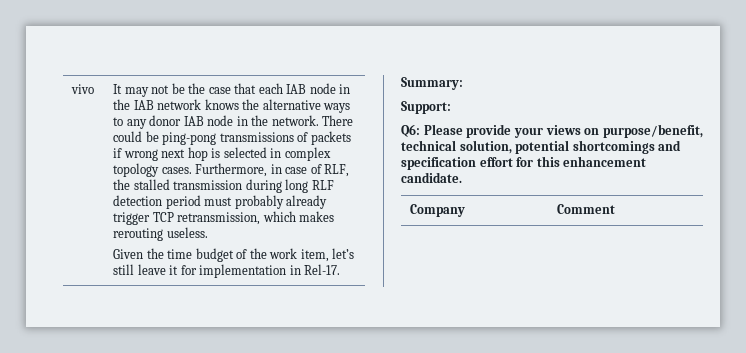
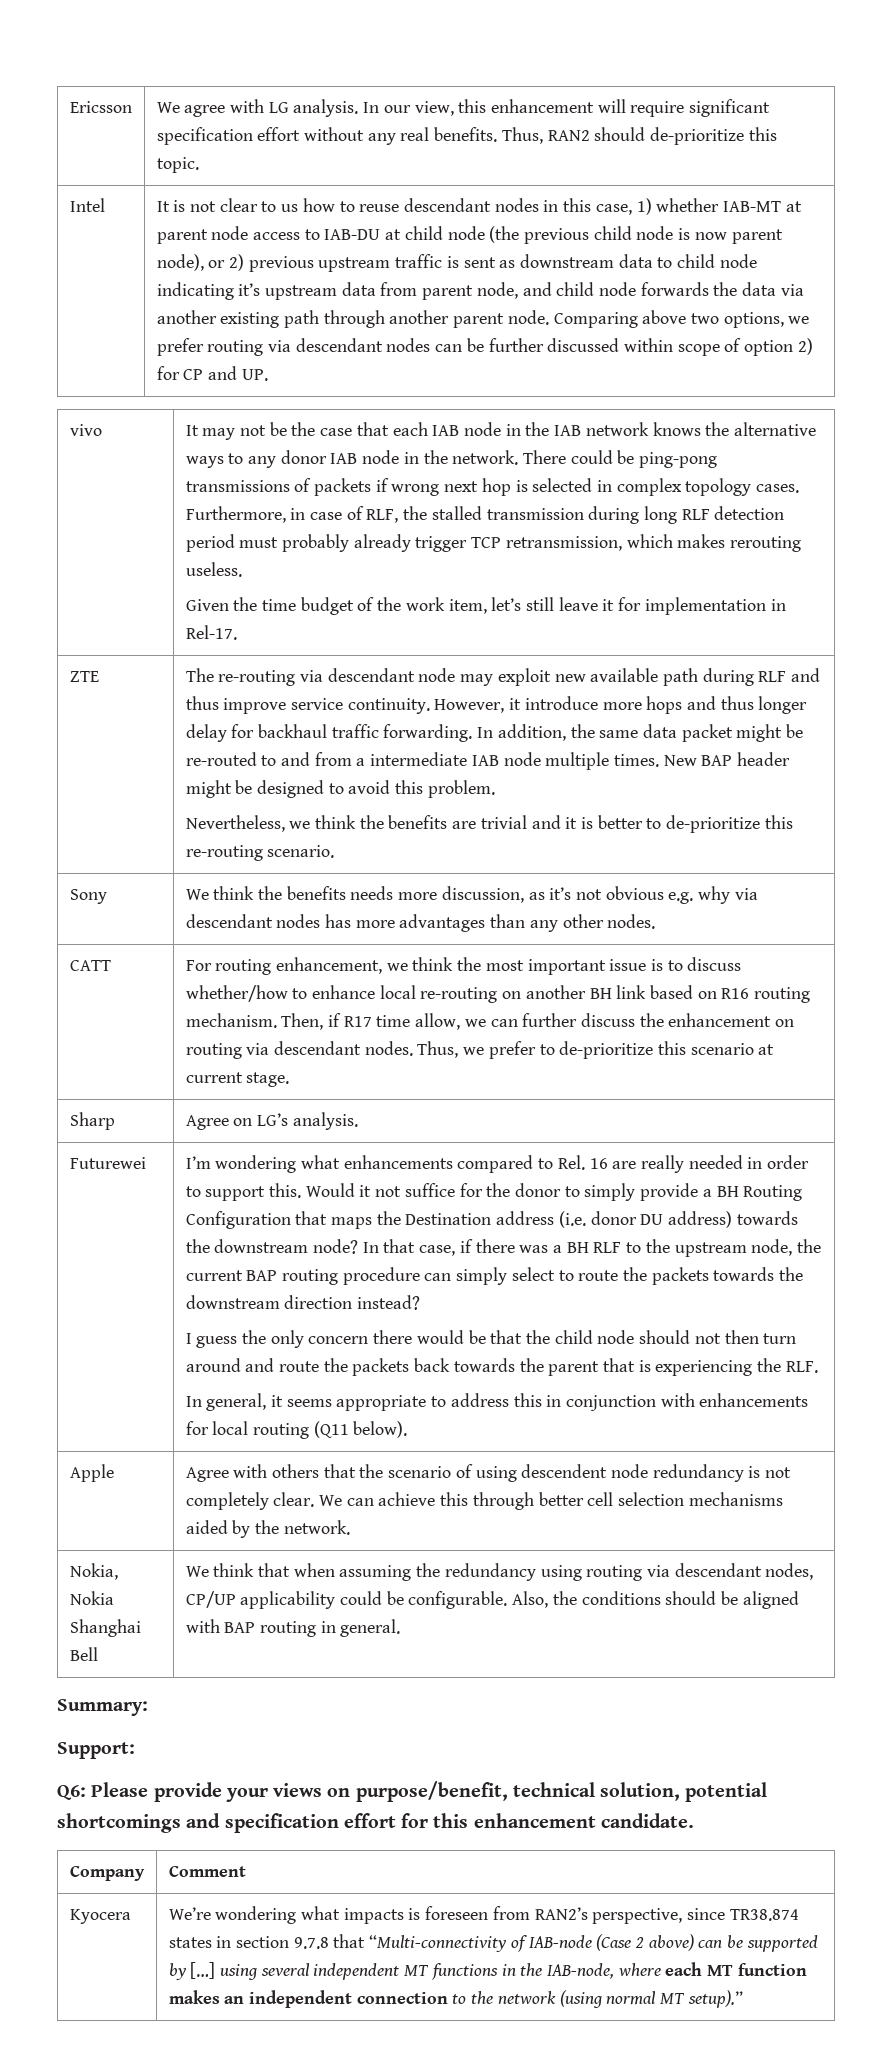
+ Ericsson | We agree with LG analysis. In our view, this enhancement will require significant specification effort without any real benefits. Thus, RAN2 should de-prioritize this topic.
+ Intel | It is not clear to us how to reuse descendant nodes in this case, 1) whether IAB-MT at parent node access to IAB-DU at child node (the previous child node is now parent node), or 2) previous upstream traffic is sent as downstream data to child node indicating it’s upstream data from parent node, and child node forwards the data via another existing path through another parent node. Comparing above two options, we prefer routing via descendant nodes can be further discussed within scope of option 2) for CP and UP.
+ ZTE | The re-routing via descendant node may exploit new available path during RLF and thus improve service continuity. However, it introduce more hops and thus longer delay for backhaul traffic forwarding. In addition, the same data packet might be re-routed to and from a intermediate IAB node multiple times. New BAP header might be designed to avoid this problem.
+ Nevertheless, we think the benefits are trivial and it is better to de-prioritize this re-routing scenario.
+ Sony | We think the benefits needs more discussion, as it’s not obvious e.g. why via descendant nodes has more advantages than any other nodes.
+ CATT | For routing enhancement, we think the most important issue is to discuss whether/how to enhance local re-routing on another BH link based on R16 routing mechanism. Then, if R17 time allow, we can further discuss the enhancement on routing via descendant nodes. Thus, we prefer to de-prioritize this scenario at current stage.
+ Sharp | Agree on LG’s analysis.
+ Futurewei | I’m wondering what enhancements compared to Rel. 16 are really needed in order to support this. Would it not suffice for the donor to simply provide a BH Routing Configuration that maps the Destination address (i.e. donor DU address) towards the downstream node? In that case, if there was a BH RLF to the upstream node, the current BAP routing procedure can simply select to route the packets towards the downstream direction instead?
+ I guess the only concern there would be that the child node should not then turn around and route the packets back towards the parent that is experiencing the RLF.
+ In general, it seems appropriate to address this in conjunction with enhancements for local routing (Q11 below).
+ Apple | Agree with others that the scenario of using descendent node redundancy is not completely clear. We can achieve this through better cell selection mechanisms aided by the network.
+ Nokia, Nokia Shanghai Bell | We think that when assuming the redundancy using routing via descendant nodes, CP/UP applicability could be configurable. Also, the conditions should be aligned with BAP routing in general.
+ Kyocera | We’re wondering what impacts is foreseen from RAN2’s perspective, since TR38.874 states in section 9.7.8 that “Multi-connectivity of IAB-node (Case 2 above) can be supported by […] using several independent MT functions in the IAB-node, where each MT function makes an independent connection to the network (using normal MT setup).”

